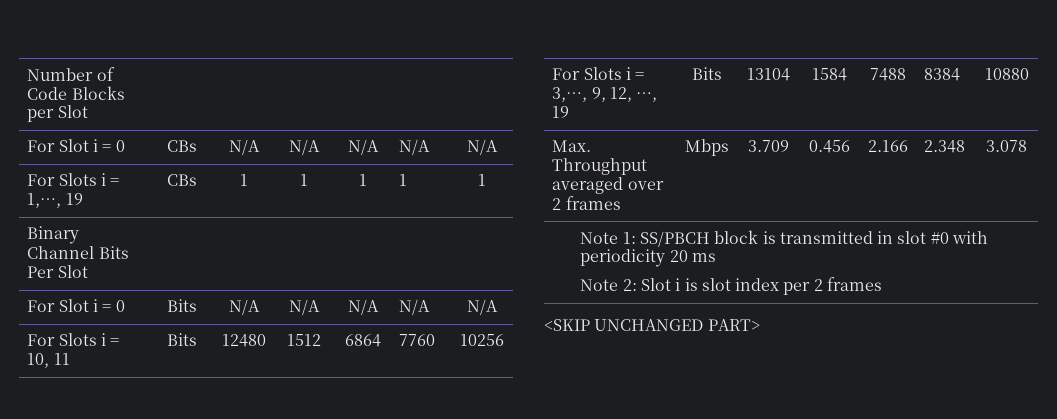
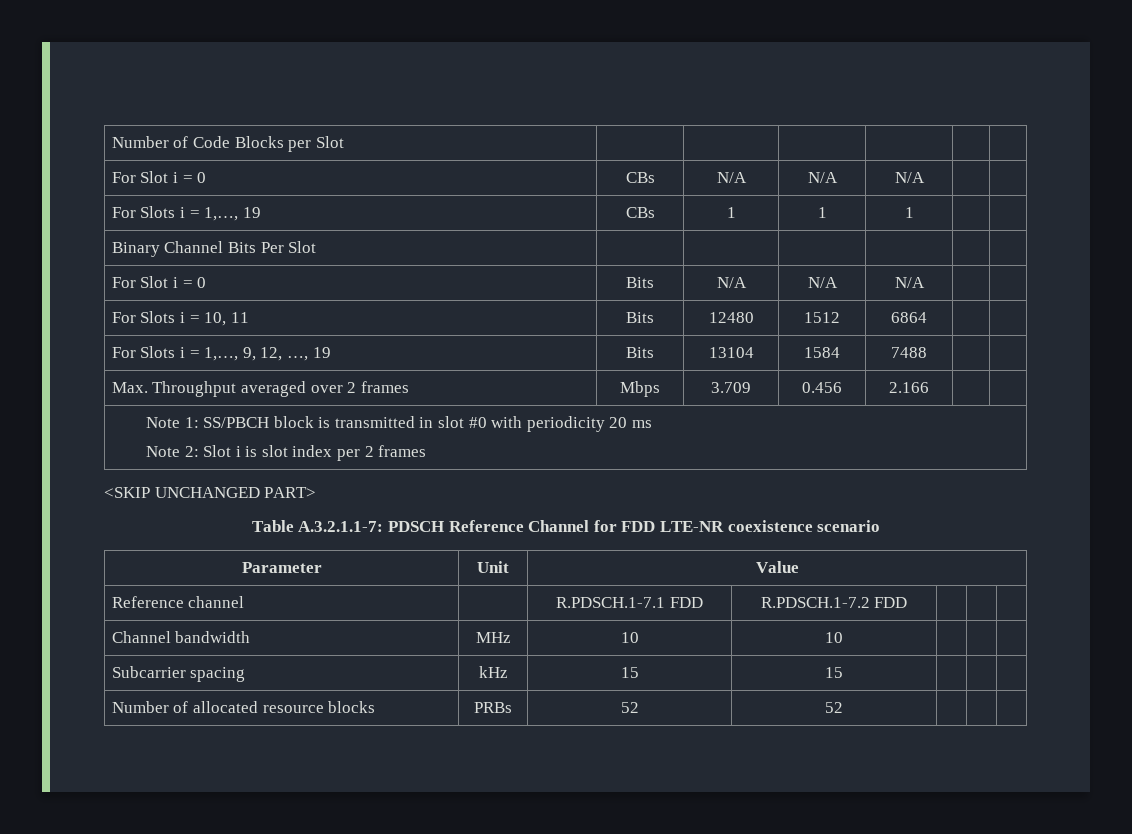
- For Slot i = 0 | CBs | N/A | N/A | N/A | N/A | N/A
+ For Slot i = 0 | CBs | N/A | N/A | N/A | |
- For Slots i = 1,…, 19 | CBs | 1 | 1 | 1 | 1 | 1
+ For Slots i = 1,…, 19 | CBs | 1 | 1 | 1 | |
- For Slot i = 0 | Bits | N/A | N/A | N/A | N/A | N/A
+ For Slot i = 0 | Bits | N/A | N/A | N/A | |
- For Slots i = 10, 11 | Bits | 12480 | 1512 | 6864 | 7760 | 10256
- For Slots i = 3,…, 9, 12, …, 19 | Bits | 13104 | 1584 | 7488 | 8384 | 10880
+ For Slots i = 10, 11 | Bits | 12480 | 1512 | 6864 | |
+ For Slots i = 1,…, 9, 12, …, 19 | Bits | 13104 | 1584 | 7488 | |
- Max. Throughput averaged over 2 frames | Mbps | 3.709 | 0.456 | 2.166 | 2.348 | 3.078
+ Max. Throughput averaged over 2 frames | Mbps | 3.709 | 0.456 | 2.166 | |
+ Table A.3.2.1.1-7: PDSCH Reference Channel for FDD LTE-NR coexistence scenario
+ Parameter | Unit | Value
+ Reference channel | | R.PDSCH.1-7.1 FDD | R.PDSCH.1-7.2 FDD | | |
+ Channel bandwidth | MHz | 10 | 10 | | |
+ Subcarrier spacing | kHz | 15 | 15 | | |
+ Number of allocated resource blocks | PRBs | 52 | 52 | | |

